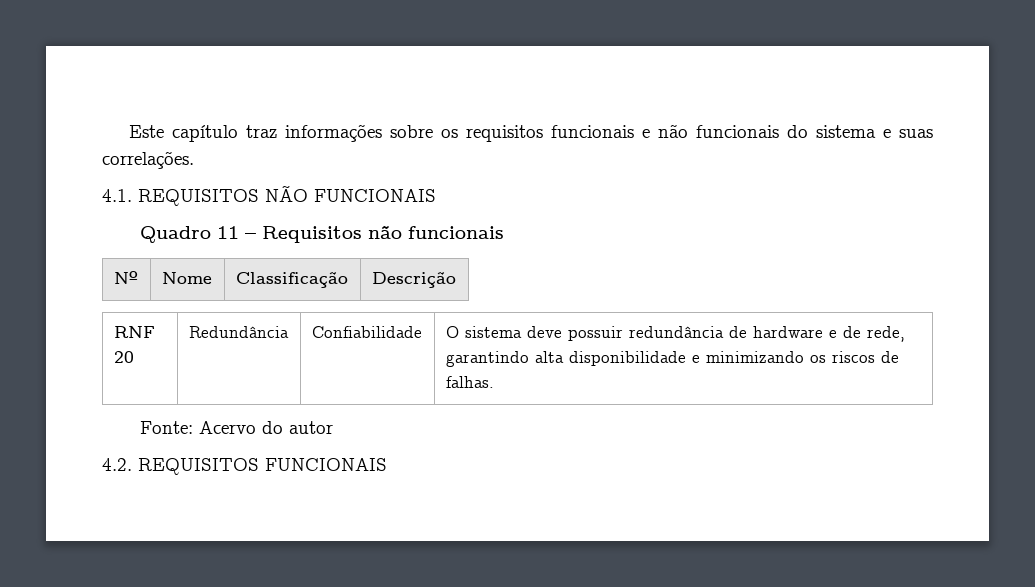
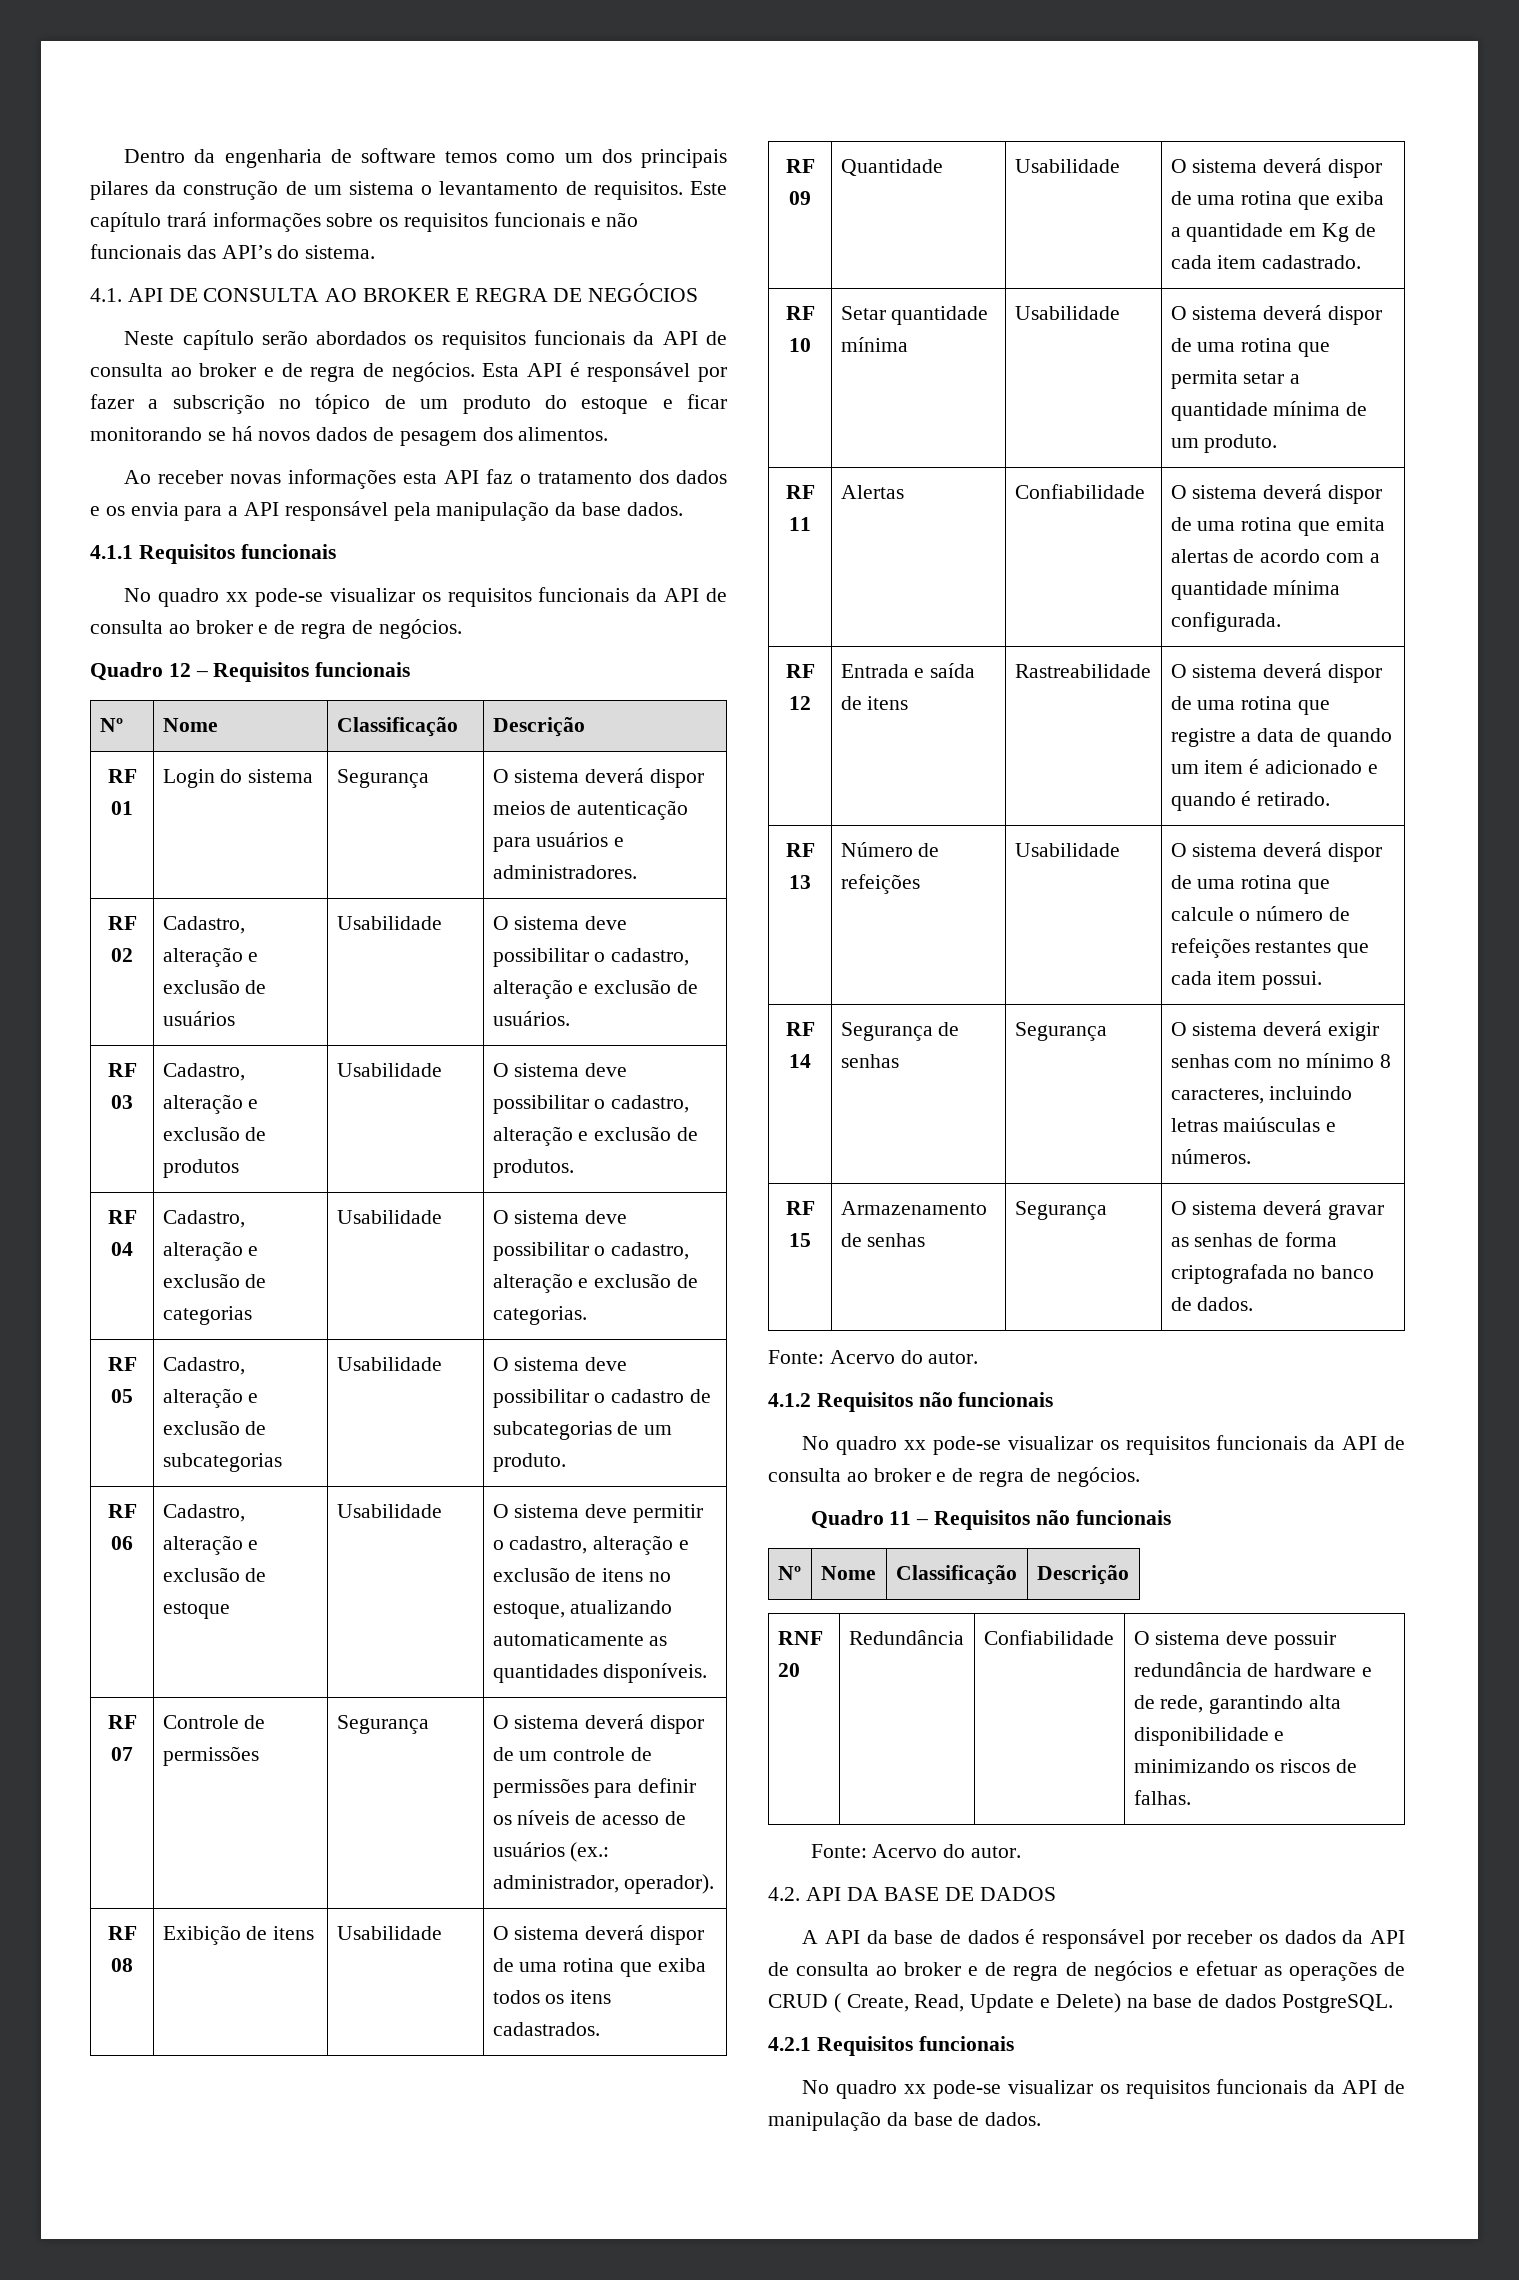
+ Dentro da engenharia de software temos como um dos principais pilares da construção de um sistema o levantamento de requisitos.
- Este capítulo traz informações sobre os requisitos funcionais e não funcionais do sistema e suas correlações.
- 4.1. REQUISITOS NÃO FUNCIONAIS
+ Este capítulo trará informações sobre os requisitos funcionais e não funcionais das API’s do sistema.
+ 4.1. API DE CONSULTA AO BROKER E REGRA DE NEGÓCIOS
+ Neste capítulo serão abordados os requisitos funcionais da API de consulta ao broker e de regra de negócios. Esta API é responsável por fazer a subscrição no tópico de um produto do estoque e ficar monitorando se há novos dados de pesagem dos alimentos.
+ Ao receber novas informações esta API faz o tratamento dos dados e os envia para a API responsável pela manipulação da base dados.
+ 4.1.1 Requisitos funcionais
+ No quadro xx pode-se visualizar os requisitos funcionais da API de consulta ao broker e de regra de negócios.
+ Quadro 12 – Requisitos funcionais
+ Nº | Nome | Classificação | Descrição
+ RF 01 | Login do sistema | Segurança | O sistema deverá dispor meios de autenticação para usuários e administradores.
+ RF 02 | Cadastro, alteração e exclusão de usuários | Usabilidade | O sistema deve possibilitar o cadastro, alteração e exclusão de usuários.
+ RF 03 | Cadastro, alteração e exclusão de produtos | Usabilidade | O sistema deve possibilitar o cadastro, alteração e exclusão de produtos.
+ RF 04 | Cadastro, alteração e exclusão de categorias | Usabilidade | O sistema deve possibilitar o cadastro, alteração e exclusão de categorias.
+ RF 05 | Cadastro, alteração e exclusão de subcategorias | Usabilidade | O sistema deve possibilitar o cadastro de subcategorias de um produto.
+ RF 06 | Cadastro, alteração e exclusão de estoque | Usabilidade | O sistema deve permitir o cadastro, alteração e exclusão de itens no estoque, atualizando automaticamente as quantidades disponíveis.
+ RF 07 | Controle de permissões | Segurança | O sistema deverá dispor de um controle de permissões para definir os níveis de acesso de usuários (ex.: administrador, operador).
+ RF 08 | Exibição de itens | Usabilidade | O sistema deverá dispor de uma rotina que exiba todos os itens cadastrados.
+ RF 09 | Quantidade | Usabilidade | O sistema deverá dispor de uma rotina que exiba a quantidade em Kg de cada item cadastrado.
+ RF 10 | Setar quantidade mínima | Usabilidade | O sistema deverá dispor de uma rotina que permita setar a quantidade mínima de um produto.
+ RF 11 | Alertas | Confiabilidade | O sistema deverá dispor de uma rotina que emita alertas de acordo com a quantidade mínima configurada.
+ RF 12 | Entrada e saída de itens | Rastreabilidade | O sistema deverá dispor de uma rotina que registre a data de quando um item é adicionado e quando é retirado.
+ RF 13 | Número de refeições | Usabilidade | O sistema deverá dispor de uma rotina que calcule o número de refeições restantes que cada item possui.
+ RF 14 | Segurança de senhas | Segurança | O sistema deverá exigir senhas com no mínimo 8 caracteres, incluindo letras maiúsculas e números.
+ RF 15 | Armazenamento de senhas | Segurança | O sistema deverá gravar as senhas de forma criptografada no banco de dados.
+ Fonte: Acervo do autor.
+ 4.1.2 Requisitos não funcionais
+ No quadro xx pode-se visualizar os requisitos funcionais da API de consulta ao broker e de regra de negócios.
  RNF 20 | Redundância | Confiabilidade | O sistema deve possuir redundância de hardware e de rede, garantindo alta disponibilidade e minimizando os riscos de falhas.
- Fonte: Acervo do autor
+ Fonte: Acervo do autor.
- 4.2. REQUISITOS FUNCIONAIS
+ 4.2. API DA BASE DE DADOS
+ A API da base de dados é responsável por receber os dados da API de consulta ao broker e de regra de negócios e efetuar as operações de CRUD ( Create, Read, Update e Delete) na base de dados PostgreSQL.
+ 4.2.1 Requisitos funcionais
+ No quadro xx pode-se visualizar os requisitos funcionais da API de manipulação da base de dados.

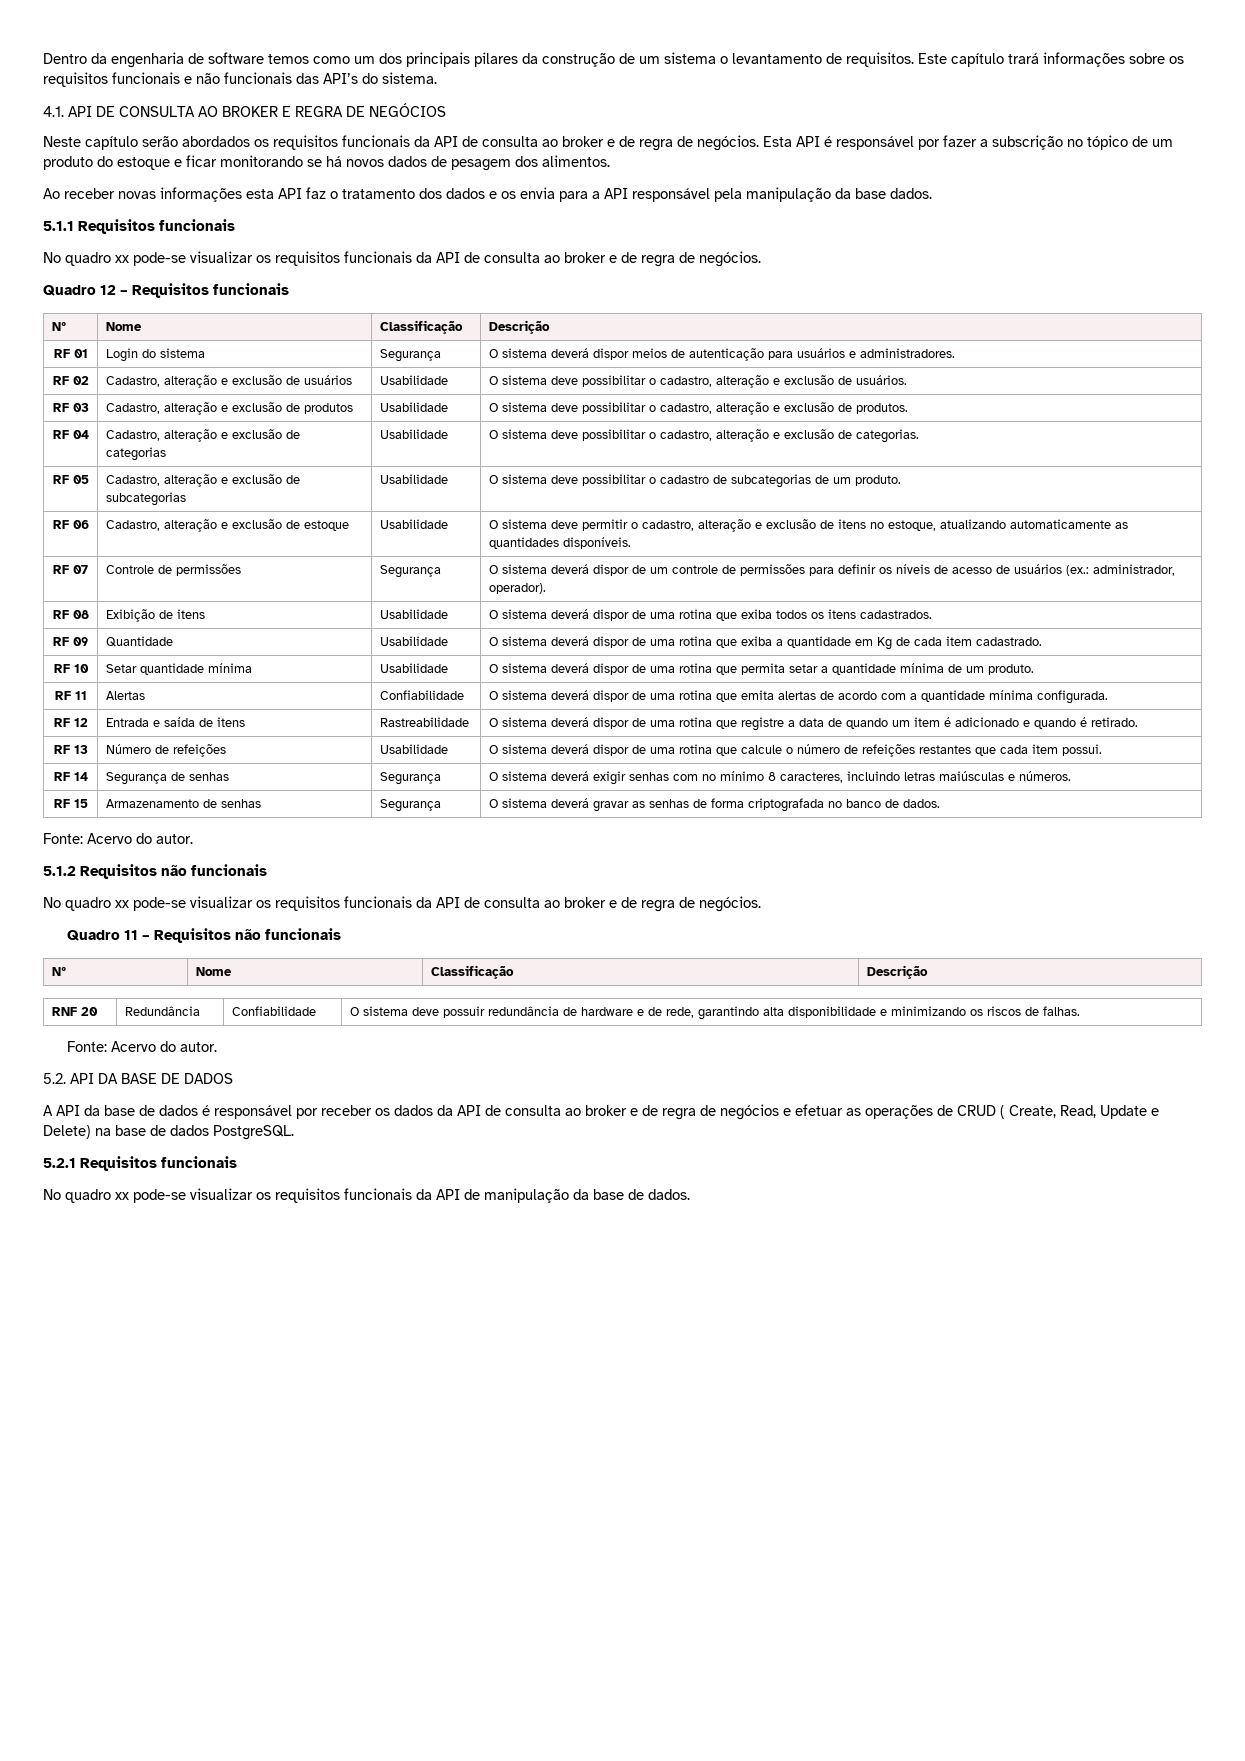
- 4.1.1 Requisitos funcionais
+ 5.1.1 Requisitos funcionais
- 4.1.2 Requisitos não funcionais
+ 5.1.2 Requisitos não funcionais
- 4.2. API DA BASE DE DADOS
+ 5.2. API DA BASE DE DADOS
- 4.2.1 Requisitos funcionais
+ 5.2.1 Requisitos funcionais

